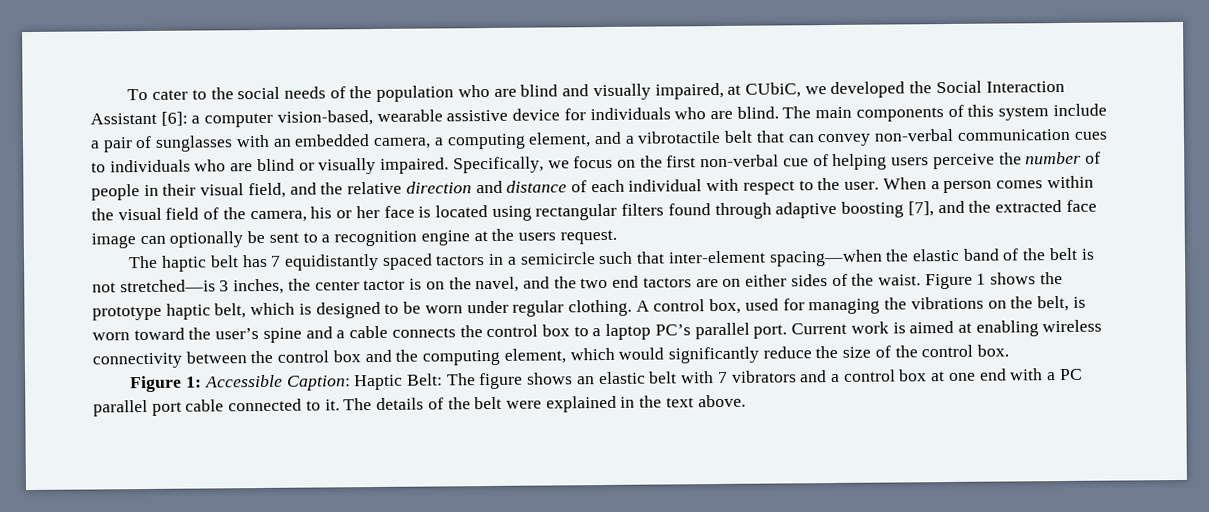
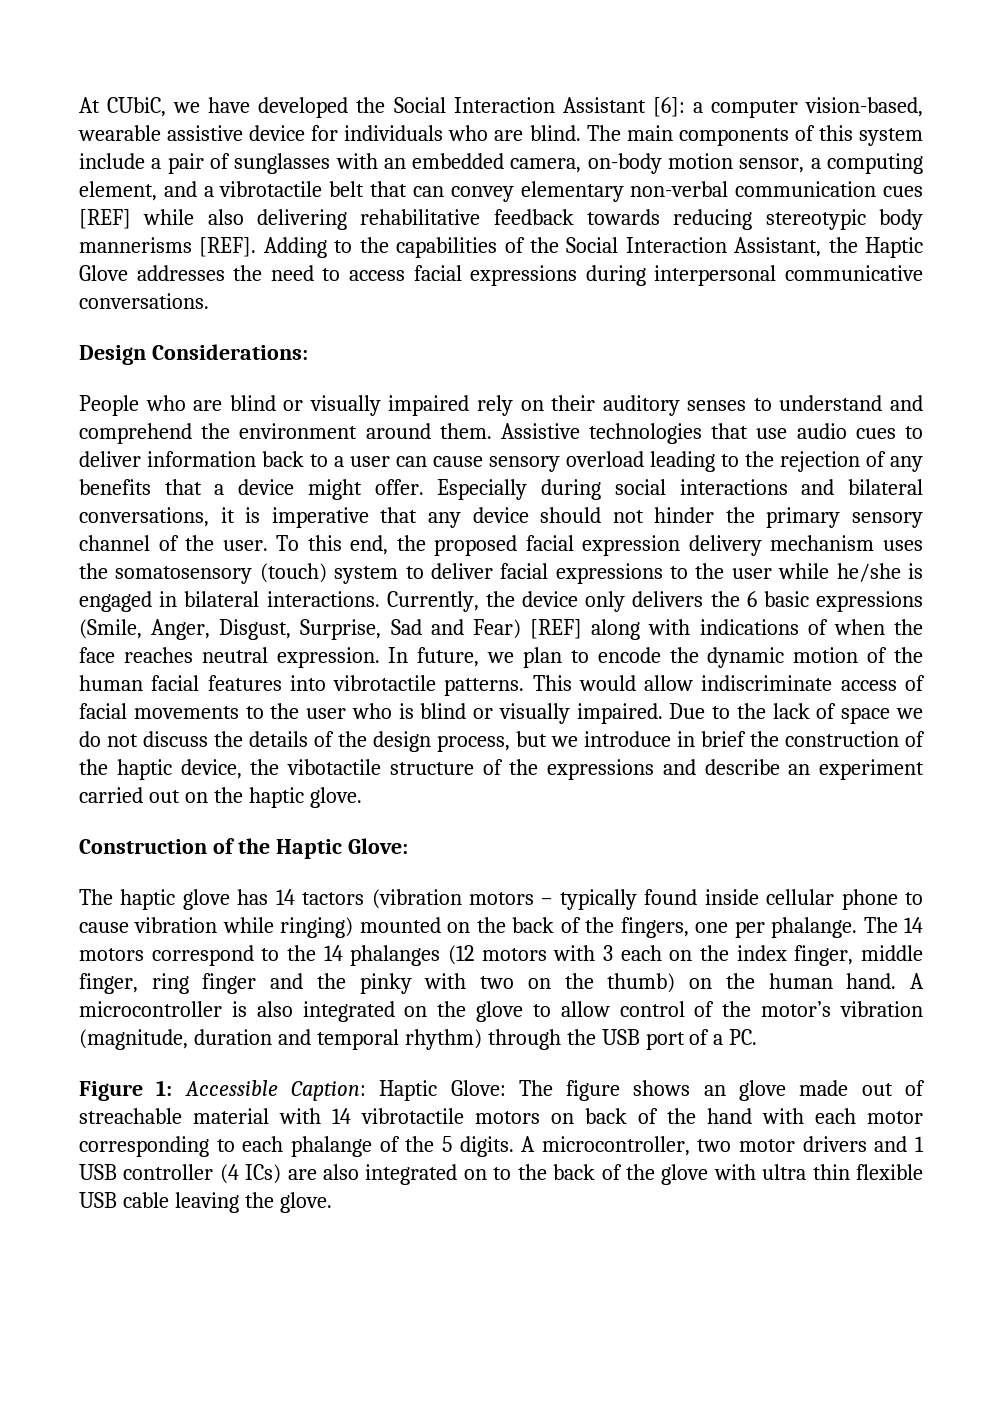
- To cater to the social needs of the population who are blind and visually impaired, at CUbiC, we developed the Social Interaction Assistant [6]: a computer vision-based, wearable assistive device for individuals who are blind.
+ At CUbiC, we have developed the Social Interaction Assistant [6]: a computer vision-based, wearable assistive device for individuals who are blind.
- The main components of this system include a pair of sunglasses with an embedded camera, a computing element, and a vibrotactile belt that can convey non-verbal communication cues to individuals who are blind or visually impaired. Specifically, we focus on the first non-verbal cue of helping users perceive the number of people in their visual field, and the relative direction and distance of each individual with respect to the user. When a person comes within the visual field of the camera, his or her face is located using rectangular filters found through adaptive boosting [7], and the extracted face image can optionally be sent to a recognition engine at the users request.
- The haptic belt has 7 equidistantly spaced tactors in a semicircle such that inter-element spacing—when the elastic band of the belt is not stretched—is 3 inches, the center tactor is on the navel, and the two end tactors are on either sides of the waist. Figure 1 shows the prototype haptic belt, which is designed to be worn under regular clothing. A control box, used for managing the vibrations on the belt, is worn toward the user’s spine and a cable connects the control box to a laptop PC’s parallel port. Current work is aimed at enabling wireless connectivity between the control box and the computing element, which would significantly reduce the size of the control box.
+ The main components of this system include a pair of sunglasses with an embedded camera, on-body motion sensor, a computing element, and a vibrotactile belt that can convey elementary non-verbal communication cues [REF] while also delivering rehabilitative feedback towards reducing stereotypic body mannerisms [REF]. Adding to the capabilities of the Social Interaction Assistant, the Haptic Glove addresses the need to access facial expressions during interpersonal communicative conversations.
+ Design Considerations:
+ People who are blind or visually impaired rely on their auditory senses to understand and comprehend the environment around them. Assistive technologies that use audio cues to deliver information back to a user can cause sensory overload leading to the rejection of any benefits that a device might offer. Especially during social interactions and bilateral conversations, it is imperative that any device should not hinder the primary sensory channel of the user. To this end, the proposed facial expression delivery mechanism uses the somatosensory (touch) system to deliver facial expressions to the user while he/she is engaged in bilateral interactions. Currently, the device only delivers the 6 basic expressions (Smile, Anger, Disgust, Surprise, Sad and Fear) [REF] along with indications of when the face reaches neutral expression. In future, we plan to encode the dynamic motion of the human facial features into vibrotactile patterns. This would allow indiscriminate access of facial movements to the user who is blind or visually impaired. Due to the lack of space we do not discuss the details of the design process, but we introduce in brief the construction of the haptic device, the vibotactile structure of the expressions and describe an experiment carried out on the haptic glove.
+ Construction of the Haptic Glove:
+ The haptic glove has 14 tactors (vibration motors – typically found inside cellular phone to cause vibration while ringing) mounted on the back of the fingers, one per phalange. The 14 motors correspond to the 14 phalanges (12 motors with 3 each on the index finger, middle finger, ring finger and the pinky with two on the thumb) on the human hand. A microcontroller is also integrated on the glove to allow control of the motor’s vibration (magnitude, duration and temporal rhythm) through the USB port of a PC.
- Figure 1: Accessible Caption: Haptic Belt: The figure shows an elastic belt with 7 vibrators and a control box at one end with a PC parallel port cable connected to it. The details of the belt were explained in the text above.
+ Figure 1: Accessible Caption: Haptic Glove: The figure shows an glove made out of streachable material with 14 vibrotactile motors on back of the hand with each motor corresponding to each phalange of the 5 digits. A microcontroller, two motor drivers and 1 USB controller (4 ICs) are also integrated on to the back of the glove with ultra thin flexible USB cable leaving the glove.

